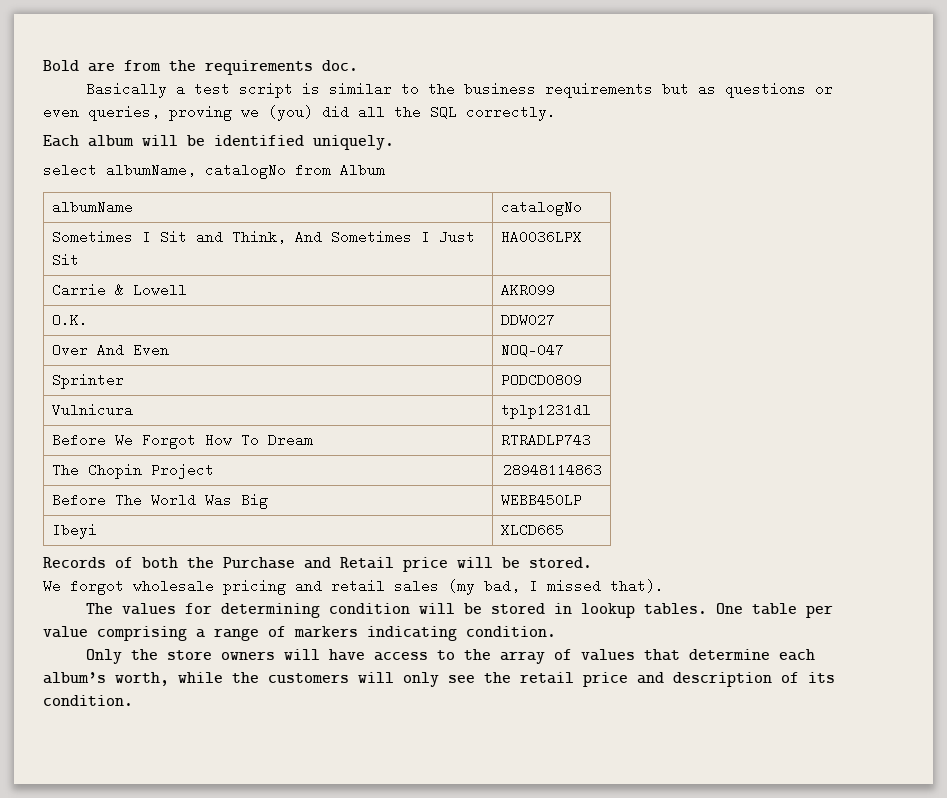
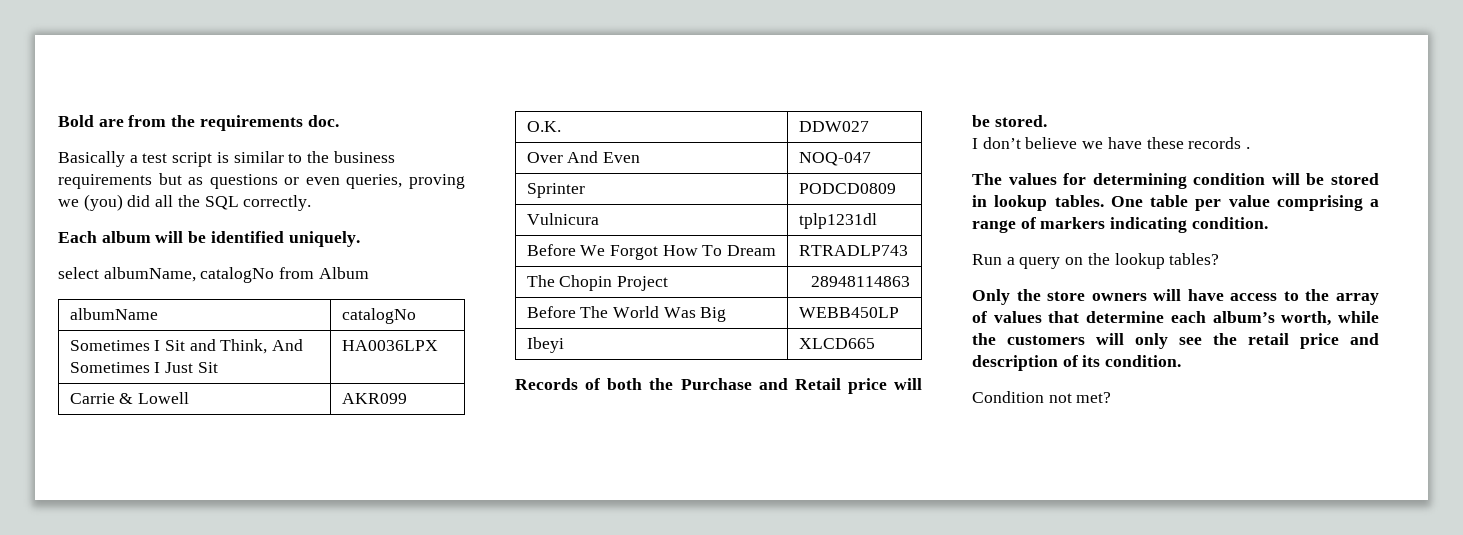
- We forgot wholesale pricing and retail sales (my bad, I missed that).
+ I don’t believe we have these records .
+ Run a query on the lookup tables?
+ Condition not met?

